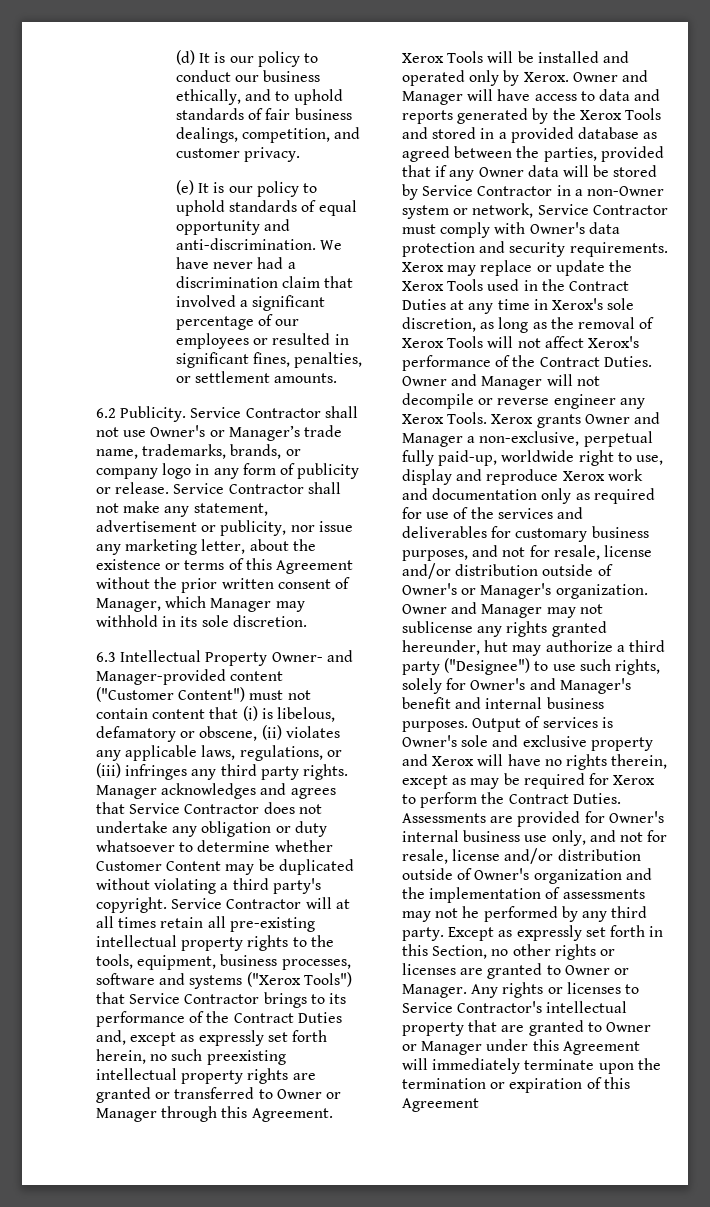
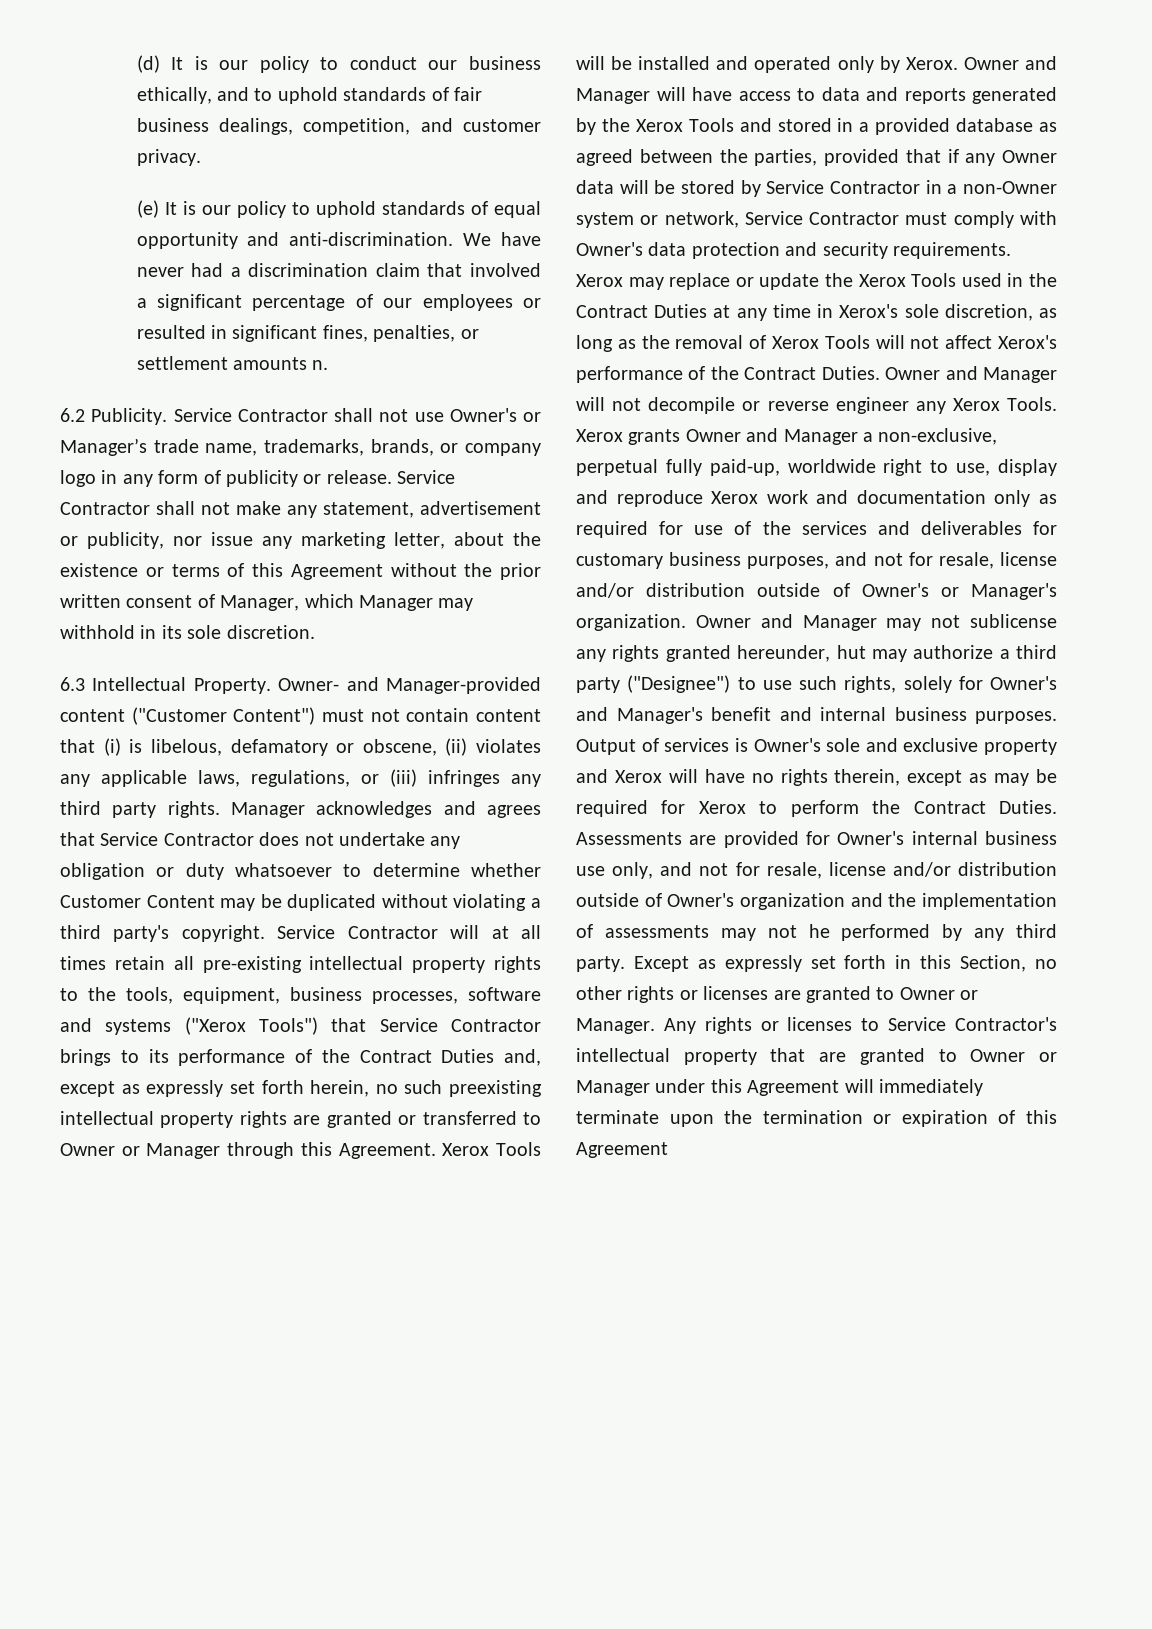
- We have never had a discrimination claim that involved a significant percentage of our employees or resulted in significant fines, penalties, or settlement amounts.
+ We have never had a discrimination claim that involved a significant percentage of our employees or resulted in significant fines, penalties, or settlement amounts n.
- 6.3 Intellectual Property Owner- and Manager-provided content ("Customer Content") must not contain content that (i) is libelous, defamatory or obscene, (ii) violates any applicable laws, regulations, or (iii) infringes any third party rights.
+ 6.3 Intellectual Property. Owner- and Manager-provided content ("Customer Content") must not contain content that (i) is libelous, defamatory or obscene, (ii) violates any applicable laws, regulations, or (iii) infringes any third party rights.

